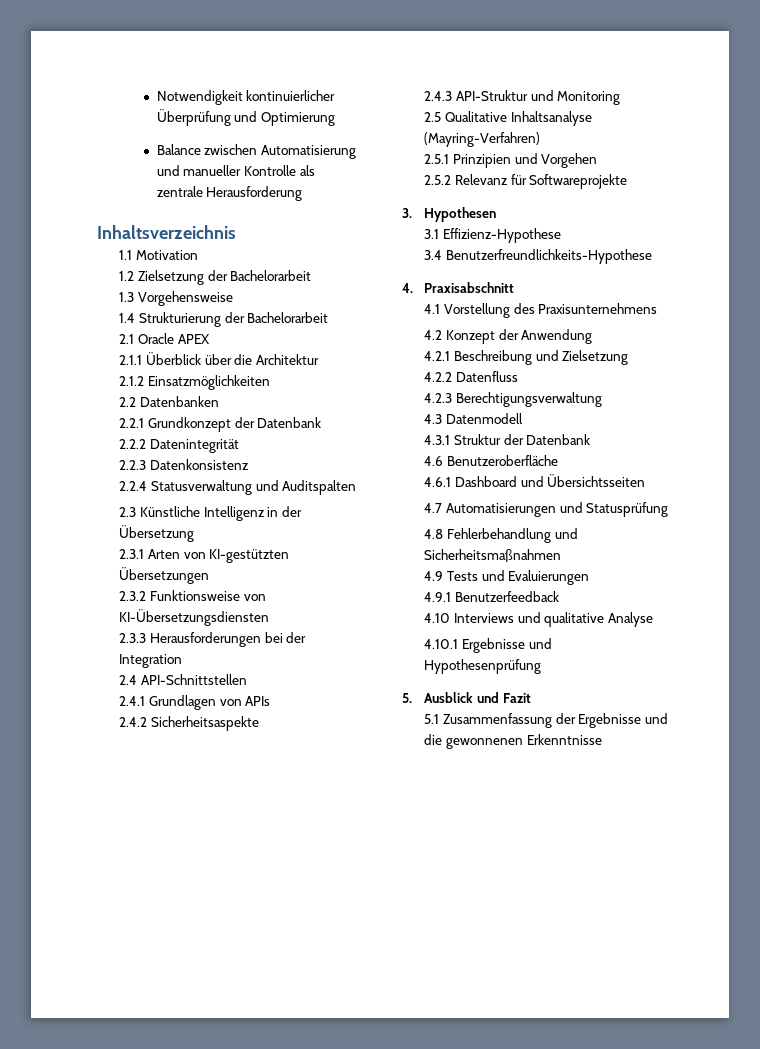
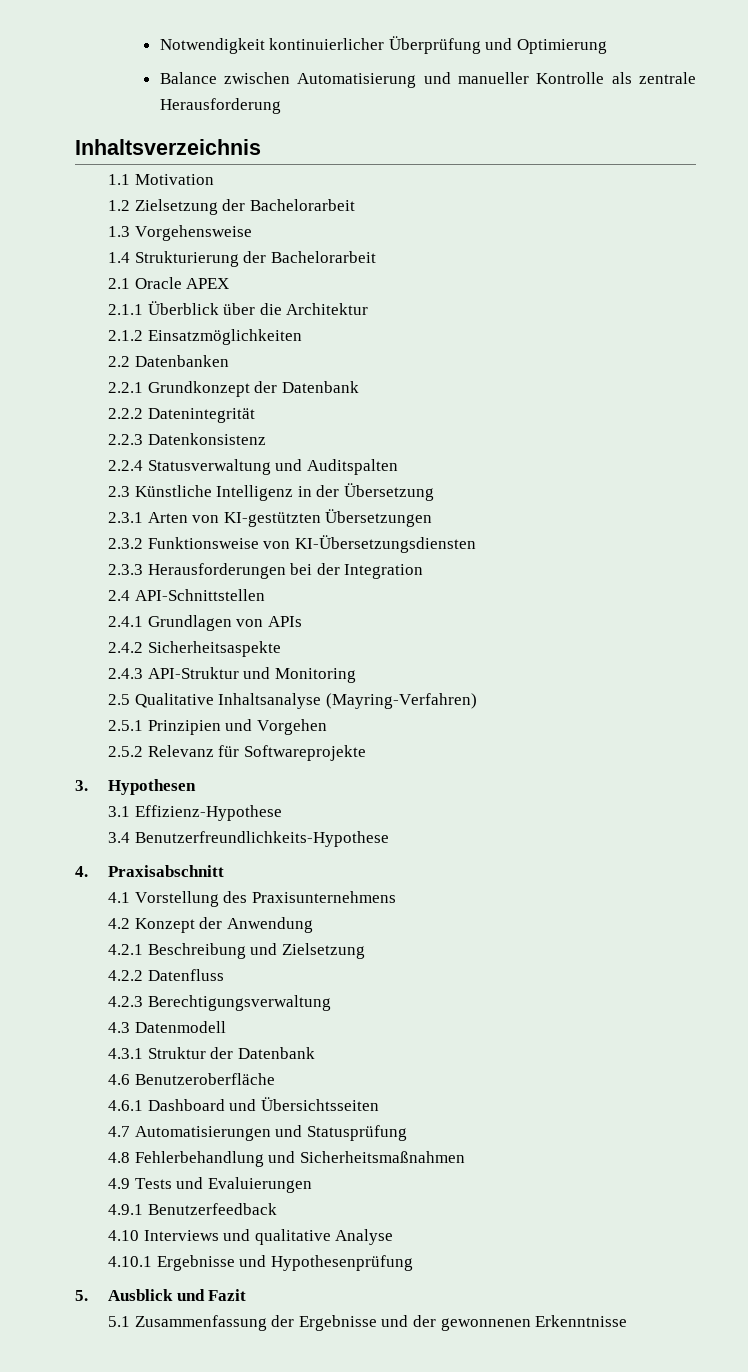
- 5.1 Zusammenfassung der Ergebnisse und die gewonnenen Erkenntnisse
+ 5.1 Zusammenfassung der Ergebnisse und der gewonnenen Erkenntnisse

